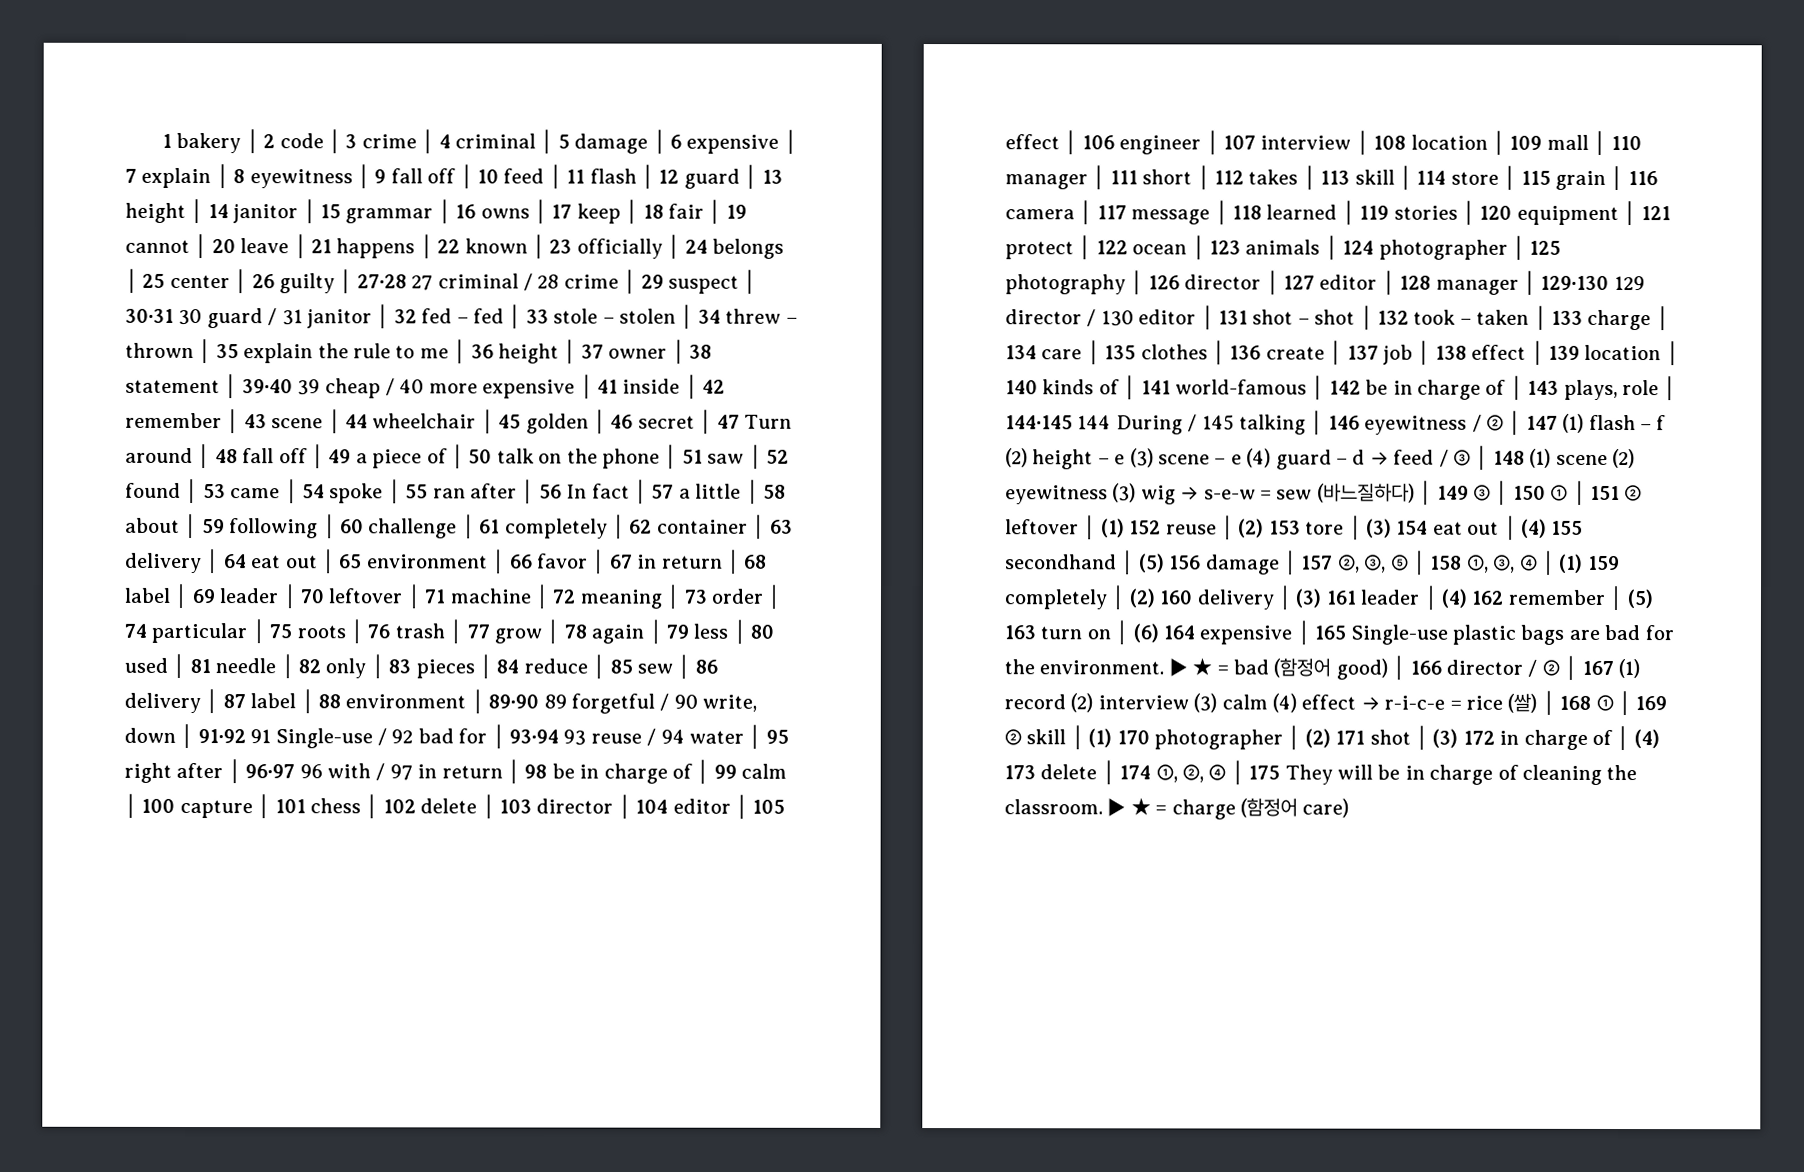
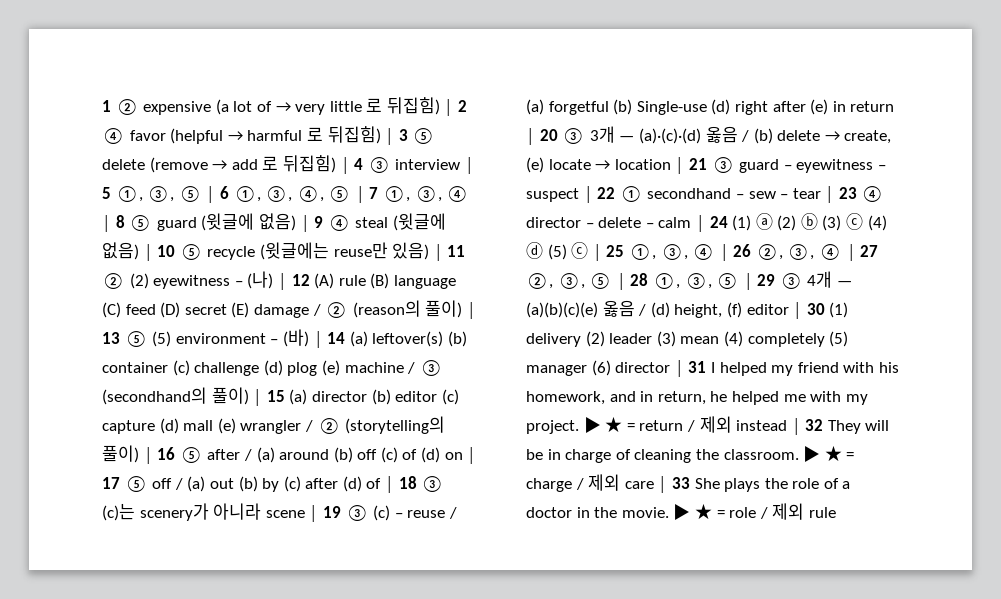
- 1 bakery │ 2 code │ 3 crime │ 4 criminal │ 5 damage │ 6 expensive │ 7 explain │ 8 eyewitness │ 9 fall off │ 10 feed │ 11 flash │ 12 guard │ 13 height │ 14 janitor │ 15 grammar │ 16 owns │ 17 keep │ 18 fair │ 19 cannot │ 20 leave │ 21 happens │ 22 known │ 23 officially │ 24 belongs │ 25 center │ 26 guilty │ 27·28 27 criminal / 28 crime │ 29 suspect │ 30·31 30 guard / 31 janitor │ 32 fed – fed │ 33 stole – stolen │ 34 threw – thrown │ 35 explain the rule to me │ 36 height │ 37 owner │ 38 statement │ 39·40 39 cheap / 40 more expensive │ 41 inside │ 42 remember │ 43 scene │ 44 wheelchair │ 45 golden │ 46 secret │ 47 Turn around │ 48 fall off │ 49 a piece of │ 50 talk on the phone │ 51 saw │ 52 found │ 53 came │ 54 spoke │ 55 ran after │ 56 In fact │ 57 a little │ 58 about │ 59 following │ 60 challenge │ 61 completely │ 62 container │ 63 delivery │ 64 eat out │ 65 environment │ 66 favor │ 67 in return │ 68 label │ 69 leader │ 70 leftover │ 71 machine │ 72 meaning │ 73 order │ 74 particular │ 75 roots │ 76 trash │ 77 grow │ 78 again │ 79 less │ 80 used │ 81 needle │ 82 only │ 83 pieces │ 84 reduce │ 85 sew │ 86 delivery │ 87 label │ 88 environment │ 89·90 89 forgetful / 90 write, down │ 91·92 91 Single-use / 92 bad for │ 93·94 93 reuse / 94 water │ 95 right after │ 96·97 96 with / 97 in return │ 98 be in charge of │ 99 calm │ 100 capture │ 101 chess │ 102 delete │ 103 director │ 104 editor │ 105 effect │ 106 engineer │ 107 interview │ 108 location │ 109 mall │ 110 manager │ 111 short │ 112 takes │ 113 skill │ 114 store │ 115 grain │ 116 camera │ 117 message │ 118 learned │ 119 stories │ 120 equipment │ 121 protect │ 122 ocean │ 123 animals │ 124 photographer │ 125 photography │ 126 director │ 127 editor │ 128 manager │ 129·130 129 director / 130 editor │ 131 shot – shot │ 132 took – taken │ 133 charge │ 134 care │ 135 clothes │ 136 create │ 137 job │ 138 effect │ 139 location │ 140 kinds of │ 141 world-famous │ 142 be in charge of │ 143 plays, role │ 144·145 144 During / 145 talking │ 146 eyewitness / ② │ 147 (1) flash – f (2) height – e (3) scene – e (4) guard – d → feed / ③ │ 148 (1) scene (2) eyewitness (3) wig → s-e-w = sew (바느질하다) │ 149 ③ │ 150 ① │ 151 ② leftover │ (1) 152 reuse │ (2) 153 tore │ (3) 154 eat out │ (4) 155 secondhand │ (5) 156 damage │ 157 ②, ③, ⑤ │ 158 ①, ③, ④ │ (1) 159 completely │ (2) 160 delivery │ (3) 161 leader │ (4) 162 remember │ (5) 163 turn on │ (6) 164 expensive │ 165 Single-use plastic bags are bad for the environment. ▶ ★ = bad (함정어 good) │ 166 director / ② │ 167 (1) record (2) interview (3) calm (4) effect → r-i-c-e = rice (쌀) │ 168 ① │ 169 ② skill │ (1) 170 photographer │ (2) 171 shot │ (3) 172 in charge of │ (4) 173 delete │ 174 ①, ②, ④ │ 175 They will be in charge of cleaning the classroom.
+ 1 ② expensive (a lot of → very little 로 뒤집힘) │ 2 ④ favor (helpful → harmful 로 뒤집힘) │ 3 ⑤ delete (remove → add 로 뒤집힘) │ 4 ③ interview │ 5 ①, ③, ⑤ │ 6 ①, ③, ④, ⑤ │ 7 ①, ③, ④ │ 8 ⑤ guard (윗글에 없음) │ 9 ④ steal (윗글에 없음) │ 10 ⑤ recycle (윗글에는 reuse만 있음) │ 11 ② (2) eyewitness – (나) │ 12 (A) rule (B) language (C) feed (D) secret (E) damage / ② (reason의 풀이) │ 13 ⑤ (5) environment – (바) │ 14 (a) leftover(s) (b) container (c) challenge (d) plog (e) machine / ③ (secondhand의 풀이) │ 15 (a) director (b) editor (c) capture (d) mall (e) wrangler / ② (storytelling의 풀이) │ 16 ⑤ after / (a) around (b) off (c) of (d) on │ 17 ⑤ off / (a) out (b) by (c) after (d) of │ 18 ③ (c)는 scenery가 아니라 scene │ 19 ③ (c) – reuse / (a) forgetful (b) Single-use (d) right after (e) in return │ 20 ③ 3개 — (a)·(c)·(d) 옳음 / (b) delete → create, (e) locate → location │ 21 ③ guard – eyewitness – suspect │ 22 ① secondhand – sew – tear │ 23 ④ director – delete – calm │ 24 (1) ⓐ (2) ⓑ (3) ⓒ (4) ⓓ (5) ⓒ │ 25 ①, ③, ④ │ 26 ②, ③, ④ │ 27 ②, ③, ⑤ │ 28 ①, ③, ⑤ │ 29 ③ 4개 — (a)(b)(c)(e) 옳음 / (d) height, (f) editor │ 30 (1) delivery (2) leader (3) mean (4) completely (5) manager (6) director │ 31 I helped my friend with his homework, and in return, he helped me with my project. ▶ ★ = return / 제외 instead │ 32 They will be in charge of cleaning the classroom.
- ▶ ★ = charge (함정어 care)
+ ▶ ★ = charge / 제외 care │ 33 She plays the role of a doctor in the movie. ▶ ★ = role / 제외 rule

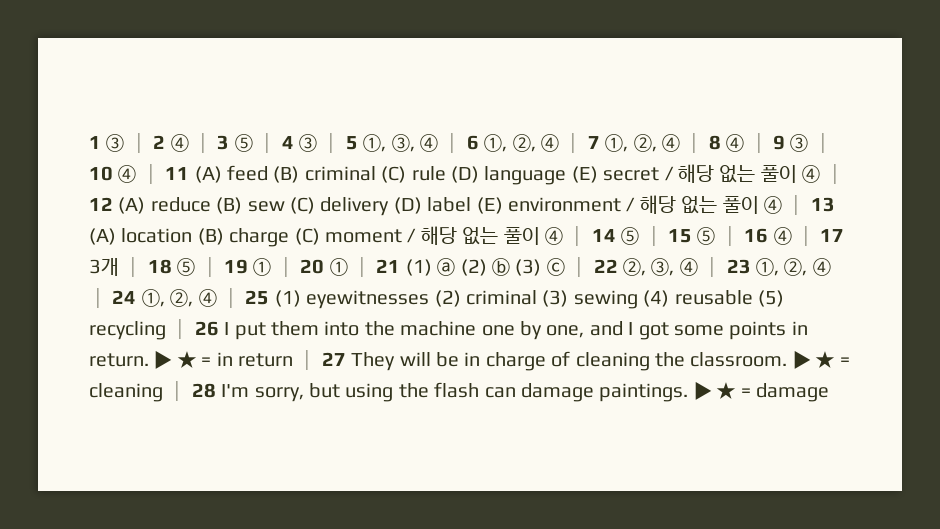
- 1 ② expensive (a lot of → very little 로 뒤집힘) │ 2 ④ favor (helpful → harmful 로 뒤집힘) │ 3 ⑤ delete (remove → add 로 뒤집힘) │ 4 ③ interview │ 5 ①, ③, ⑤ │ 6 ①, ③, ④, ⑤ │ 7 ①, ③, ④ │ 8 ⑤ guard (윗글에 없음) │ 9 ④ steal (윗글에 없음) │ 10 ⑤ recycle (윗글에는 reuse만 있음) │ 11 ② (2) eyewitness – (나) │ 12 (A) rule (B) language (C) feed (D) secret (E) damage / ② (reason의 풀이) │ 13 ⑤ (5) environment – (바) │ 14 (a) leftover(s) (b) container (c) challenge (d) plog (e) machine / ③ (secondhand의 풀이) │ 15 (a) director (b) editor (c) capture (d) mall (e) wrangler / ② (storytelling의 풀이) │ 16 ⑤ after / (a) around (b) off (c) of (d) on │ 17 ⑤ off / (a) out (b) by (c) after (d) of │ 18 ③ (c)는 scenery가 아니라 scene │ 19 ③ (c) – reuse / (a) forgetful (b) Single-use (d) right after (e) in return │ 20 ③ 3개 — (a)·(c)·(d) 옳음 / (b) delete → create, (e) locate → location │ 21 ③ guard – eyewitness – suspect │ 22 ① secondhand – sew – tear │ 23 ④ director – delete – calm │ 24 (1) ⓐ (2) ⓑ (3) ⓒ (4) ⓓ (5) ⓒ │ 25 ①, ③, ④ │ 26 ②, ③, ④ │ 27 ②, ③, ⑤ │ 28 ①, ③, ⑤ │ 29 ③ 4개 — (a)(b)(c)(e) 옳음 / (d) height, (f) editor │ 30 (1) delivery (2) leader (3) mean (4) completely (5) manager (6) director │ 31 I helped my friend with his homework, and in return, he helped me with my project. ▶ ★ = return / 제외 instead │ 32 They will be in charge of cleaning the classroom.
+ 1 ③ │ 2 ④ │ 3 ⑤ │ 4 ③ │ 5 ①, ③, ④ │ 6 ①, ②, ④ │ 7 ①, ②, ④ │ 8 ④ │ 9 ③ │ 10 ④ │ 11 (A) feed (B) criminal (C) rule (D) language (E) secret / 해당 없는 풀이 ④ │ 12 (A) reduce (B) sew (C) delivery (D) label (E) environment / 해당 없는 풀이 ④ │ 13 (A) location (B) charge (C) moment / 해당 없는 풀이 ④ │ 14 ⑤ │ 15 ⑤ │ 16 ④ │ 17 3개 │ 18 ⑤ │ 19 ① │ 20 ① │ 21 (1) ⓐ (2) ⓑ (3) ⓒ │ 22 ②, ③, ④ │ 23 ①, ②, ④ │ 24 ①, ②, ④ │ 25 (1) eyewitnesses (2) criminal (3) sewing (4) reusable (5) recycling │ 26 I put them into the machine one by one, and I got some points in return. ▶ ★ = in return │ 27 They will be in charge of cleaning the classroom.
- ▶ ★ = charge / 제외 care │ 33 She plays the role of a doctor in the movie. ▶ ★ = role / 제외 rule
+ ▶ ★ = cleaning │ 28 I'm sorry, but using the flash can damage paintings. ▶ ★ = damage

